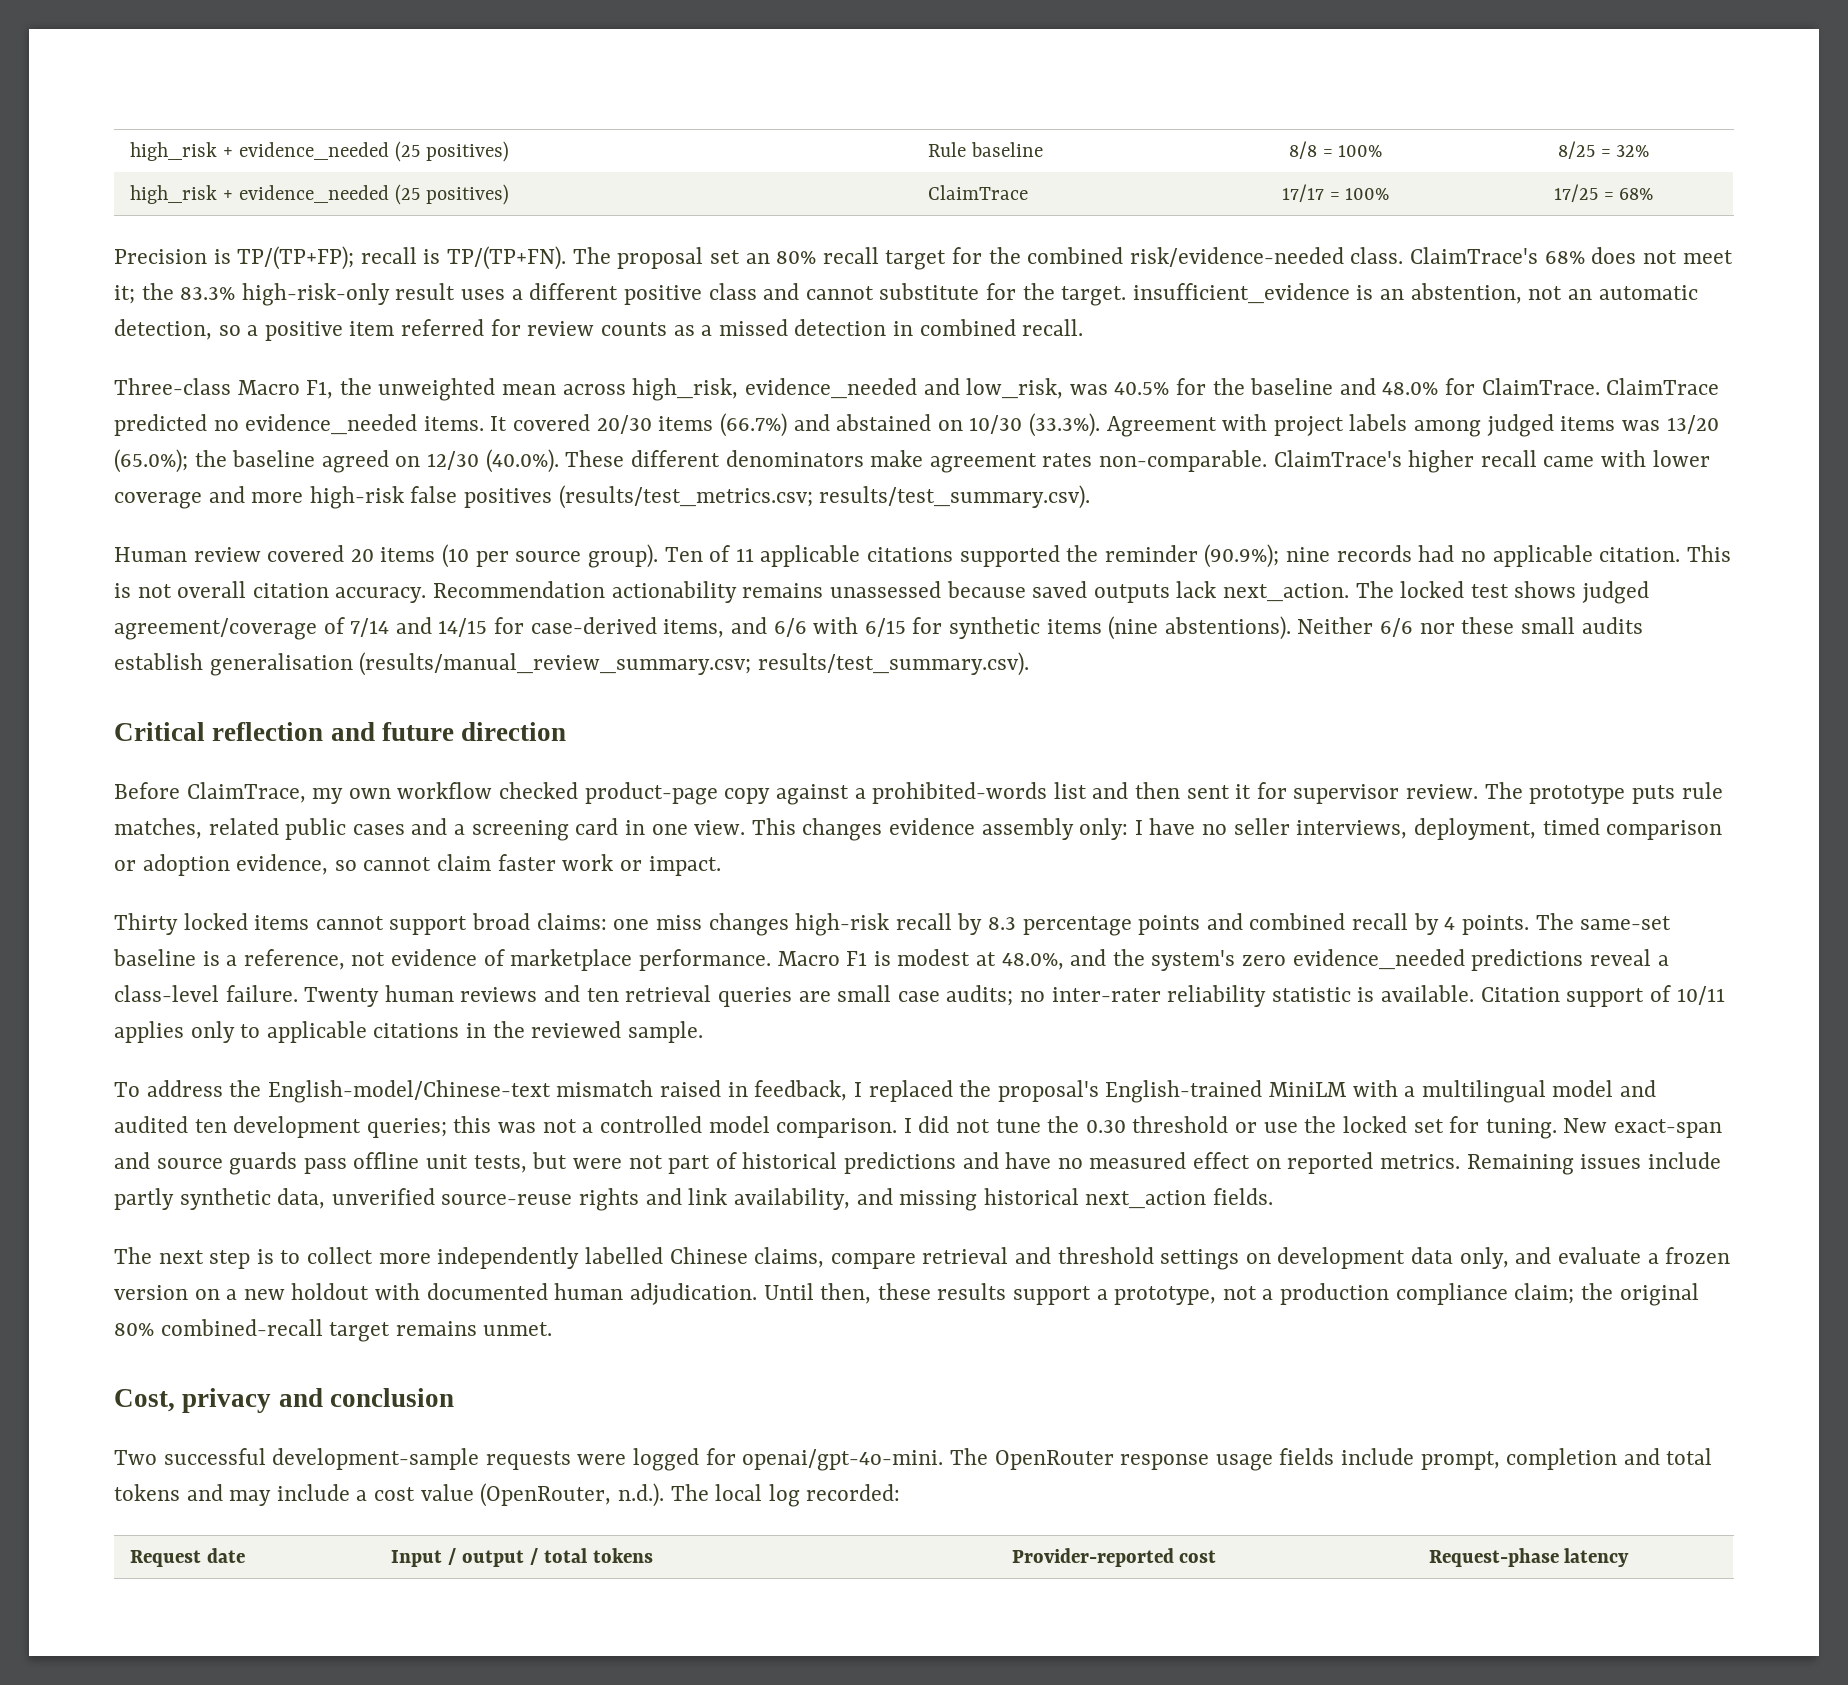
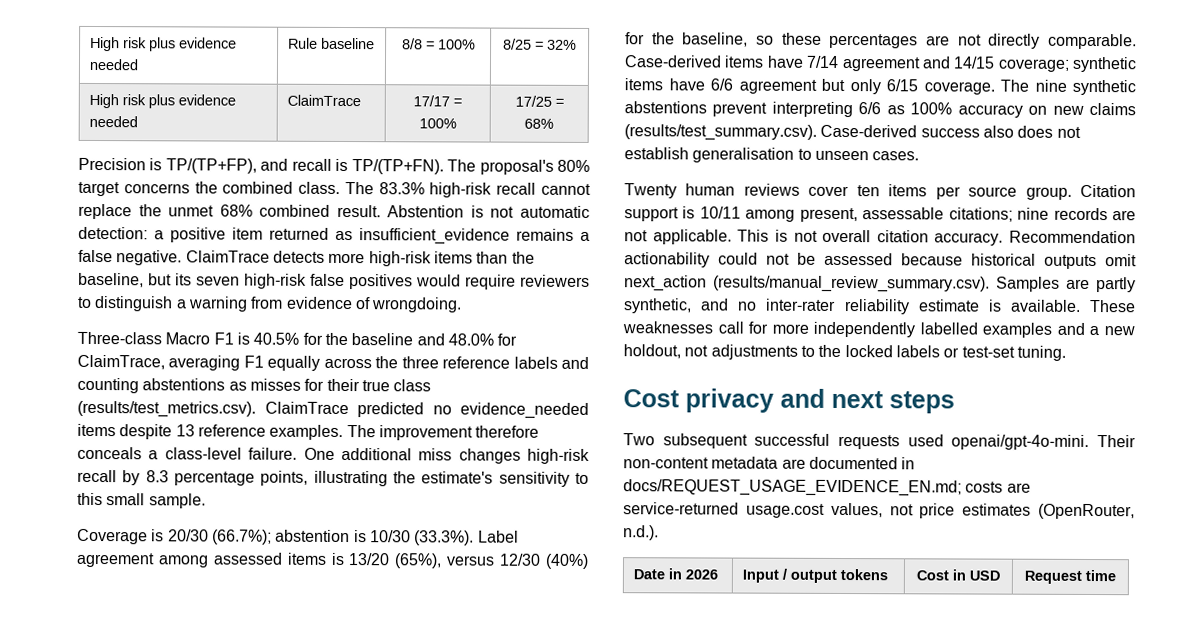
- high_risk + evidence_needed (25 positives) | Rule baseline | 8/8 = 100% | 8/25 = 32%
+ High risk plus evidence needed | Rule baseline | 8/8 = 100% | 8/25 = 32%
- high_risk + evidence_needed (25 positives) | ClaimTrace | 17/17 = 100% | 17/25 = 68%
+ High risk plus evidence needed | ClaimTrace | 17/17 = 100% | 17/25 = 68%
- Precision is TP/(TP+FP); recall is TP/(TP+FN).
+ Precision is TP/(TP+FP), and recall is TP/(TP+FN).
- The proposal set an 80% recall target for the combined risk/evidence-needed class. ClaimTrace's 68% does not meet it; the 83.3% high-risk-only result uses a different positive class and cannot substitute for the target. insufficient_evidence is an abstention, not an automatic detection, so a positive item referred for review counts as a missed detection in combined recall.
- Three-class Macro F1, the unweighted mean across high_risk, evidence_needed and low_risk, was 40.5% for the baseline and 48.0% for ClaimTrace. ClaimTrace predicted no evidence_needed items. It covered 20/30 items (66.7%) and abstained on 10/30 (33.3%). Agreement with project labels among judged items was 13/20 (65.0%); the baseline agreed on 12/30 (40.0%). These different denominators make agreement rates non-comparable. ClaimTrace's higher recall came with lower coverage and more high-risk false positives (results/test_metrics.csv; results/test_summary.csv).
- Human review covered 20 items (10 per source group). Ten of 11 applicable citations supported the reminder (90.9%); nine records had no applicable citation.
+ The proposal's 80% target concerns the combined class. The 83.3% high-risk recall cannot replace the unmet 68% combined result. Abstention is not automatic detection: a positive item returned as insufficient_evidence remains a false negative. ClaimTrace detects more high-risk items than the baseline, but its seven high-risk false positives would require reviewers to distinguish a warning from evidence of wrongdoing.
+ Three-class Macro F1 is 40.5% for the baseline and 48.0% for ClaimTrace, averaging F1 equally across the three reference labels and counting abstentions as misses for their true class (results/test_metrics.csv). ClaimTrace predicted no evidence_needed items despite 13 reference examples. The improvement therefore conceals a class-level failure. One additional miss changes high-risk recall by 8.3 percentage points, illustrating the estimate's sensitivity to this small sample.
+ Coverage is 20/30 (66.7%); abstention is 10/30 (33.3%). Label agreement among assessed items is 13/20 (65%), versus 12/30 (40%) for the baseline, so these percentages are not directly comparable. Case-derived items have 7/14 agreement and 14/15 coverage; synthetic items have 6/6 agreement but only 6/15 coverage. The nine synthetic abstentions prevent interpreting 6/6 as 100% accuracy on new claims (results/test_summary.csv). Case-derived success also does not establish generalisation to unseen cases.
+ Twenty human reviews cover ten items per source group. Citation support is 10/11 among present, assessable citations; nine records are not applicable.
- Recommendation actionability remains unassessed because saved outputs lack next_action. The locked test shows judged agreement/coverage of 7/14 and 14/15 for case-derived items, and 6/6 with 6/15 for synthetic items (nine abstentions). Neither 6/6 nor these small audits establish generalisation (results/manual_review_summary.csv; results/test_summary.csv).
- Critical reflection and future direction
- Before ClaimTrace, my own workflow checked product-page copy against a prohibited-words list and then sent it for supervisor review. The prototype puts rule matches, related public cases and a screening card in one view. This changes evidence assembly only: I have no seller interviews, deployment, timed comparison or adoption evidence, so cannot claim faster work or impact.
- Thirty locked items cannot support broad claims: one miss changes high-risk recall by 8.3 percentage points and combined recall by 4 points. The same-set baseline is a reference, not evidence of marketplace performance. Macro F1 is modest at 48.0%, and the system's zero evidence_needed predictions reveal a class-level failure. Twenty human reviews and ten retrieval queries are small case audits; no inter-rater reliability statistic is available.
+ Recommendation actionability could not be assessed because historical outputs omit next_action (results/manual_review_summary.csv). Samples are partly synthetic, and no inter-rater reliability estimate is available.
- Citation support of 10/11 applies only to applicable citations in the reviewed sample.
- To address the English-model/Chinese-text mismatch raised in feedback, I replaced the proposal's English-trained MiniLM with a multilingual model and audited ten development queries; this was not a controlled model comparison. I did not tune the 0.30 threshold or use the locked set for tuning. New exact-span and source guards pass offline unit tests, but were not part of historical predictions and have no measured effect on reported metrics. Remaining issues include partly synthetic data, unverified source-reuse rights and link availability, and missing historical next_action fields.
- The next step is to collect more independently labelled Chinese claims, compare retrieval and threshold settings on development data only, and evaluate a frozen version on a new holdout with documented human adjudication. Until then, these results support a prototype, not a production compliance claim; the original 80% combined-recall target remains unmet.
- Cost, privacy and conclusion
- Two successful development-sample requests were logged for openai/gpt-4o-mini. The OpenRouter response usage fields include prompt, completion and total tokens and may include a cost value (OpenRouter, n.d.). The local log recorded:
- Request date | Input / output / total tokens | Provider-reported cost | Request-phase latency
+ These weaknesses call for more independently labelled examples and a new holdout, not adjustments to the locked labels or test-set tuning.
+ Cost privacy and next steps
+ Two subsequent successful requests used openai/gpt-4o-mini. Their non-content metadata are documented in docs/REQUEST_USAGE_EVIDENCE_EN.md; costs are service-returned usage.cost values, not price estimates (OpenRouter, n.d.).
+ Date in 2026 | Input / output tokens | Cost in USD | Request time

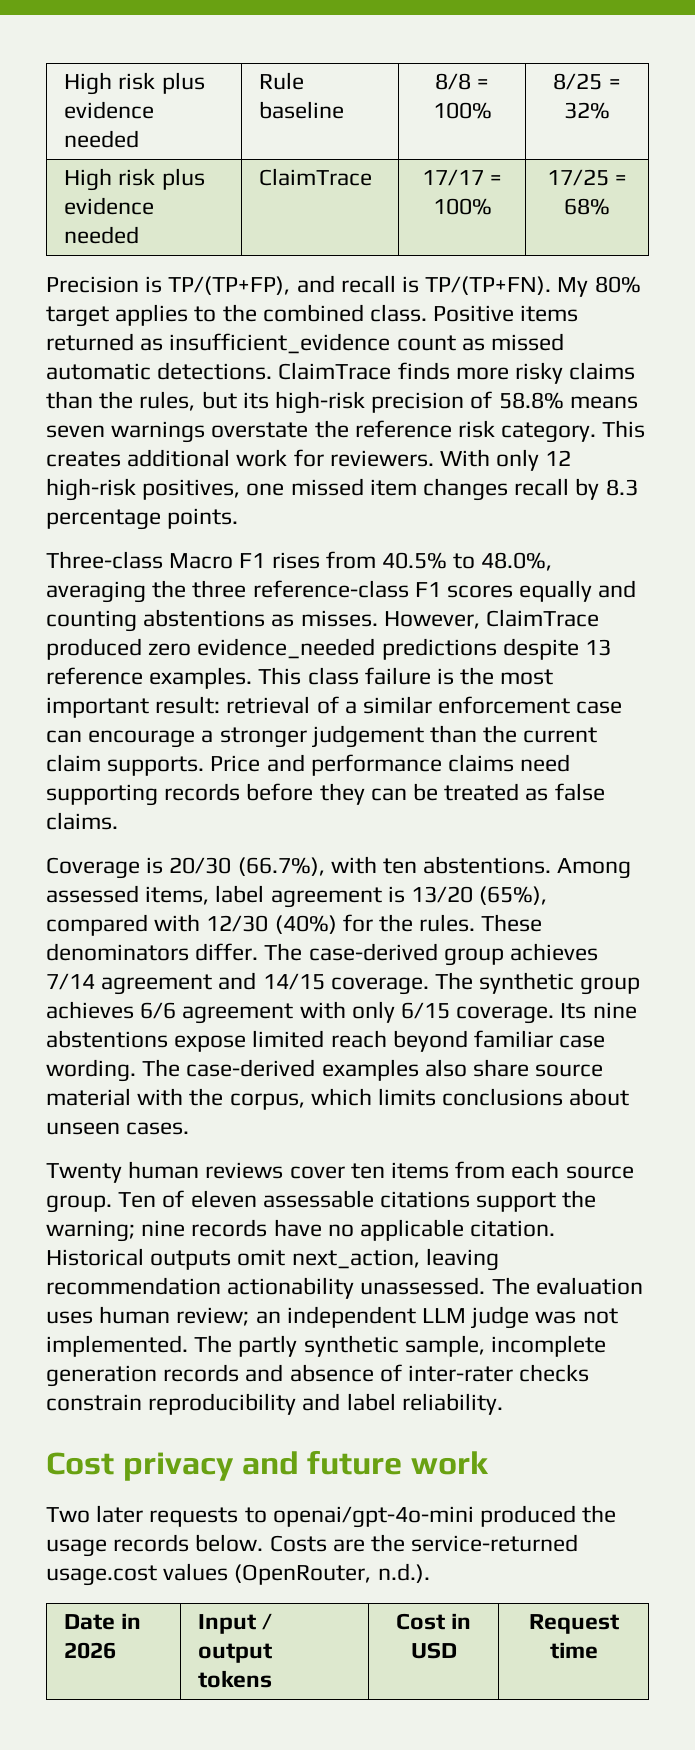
- The proposal's 80% target concerns the combined class. The 83.3% high-risk recall cannot replace the unmet 68% combined result. Abstention is not automatic detection: a positive item returned as insufficient_evidence remains a false negative. ClaimTrace detects more high-risk items than the baseline, but its seven high-risk false positives would require reviewers to distinguish a warning from evidence of wrongdoing.
- Three-class Macro F1 is 40.5% for the baseline and 48.0% for ClaimTrace, averaging F1 equally across the three reference labels and counting abstentions as misses for their true class (results/test_metrics.csv). ClaimTrace predicted no evidence_needed items despite 13 reference examples. The improvement therefore conceals a class-level failure. One additional miss changes high-risk recall by 8.3 percentage points, illustrating the estimate's sensitivity to this small sample.
- Coverage is 20/30 (66.7%); abstention is 10/30 (33.3%). Label agreement among assessed items is 13/20 (65%), versus 12/30 (40%) for the baseline, so these percentages are not directly comparable. Case-derived items have 7/14 agreement and 14/15 coverage; synthetic items have 6/6 agreement but only 6/15 coverage.
+ My 80% target applies to the combined class. Positive items returned as insufficient_evidence count as missed automatic detections. ClaimTrace finds more risky claims than the rules, but its high-risk precision of 58.8% means seven warnings overstate the reference risk category. This creates additional work for reviewers. With only 12 high-risk positives, one missed item changes recall by 8.3 percentage points.
+ Three-class Macro F1 rises from 40.5% to 48.0%, averaging the three reference-class F1 scores equally and counting abstentions as misses. However, ClaimTrace produced zero evidence_needed predictions despite 13 reference examples. This class failure is the most important result: retrieval of a similar enforcement case can encourage a stronger judgement than the current claim supports. Price and performance claims need supporting records before they can be treated as false claims.
+ Coverage is 20/30 (66.7%), with ten abstentions. Among assessed items, label agreement is 13/20 (65%), compared with 12/30 (40%) for the rules. These denominators differ. The case-derived group achieves 7/14 agreement and 14/15 coverage. The synthetic group achieves 6/6 agreement with only 6/15 coverage.
- The nine synthetic abstentions prevent interpreting 6/6 as 100% accuracy on new claims (results/test_summary.csv). Case-derived success also does not establish generalisation to unseen cases.
+ Its nine abstentions expose limited reach beyond familiar case wording. The case-derived examples also share source material with the corpus, which limits conclusions about unseen cases.
- Twenty human reviews cover ten items per source group. Citation support is 10/11 among present, assessable citations; nine records are not applicable. This is not overall citation accuracy. Recommendation actionability could not be assessed because historical outputs omit next_action (results/manual_review_summary.csv). Samples are partly synthetic, and no inter-rater reliability estimate is available. These weaknesses call for more independently labelled examples and a new holdout, not adjustments to the locked labels or test-set tuning.
+ Twenty human reviews cover ten items from each source group. Ten of eleven assessable citations support the warning; nine records have no applicable citation. Historical outputs omit next_action, leaving recommendation actionability unassessed. The evaluation uses human review; an independent LLM judge was not implemented. The partly synthetic sample, incomplete generation records and absence of inter-rater checks constrain reproducibility and label reliability.
- Cost privacy and next steps
+ Cost privacy and future work
- Two subsequent successful requests used openai/gpt-4o-mini. Their non-content metadata are documented in docs/REQUEST_USAGE_EVIDENCE_EN.md; costs are service-returned usage.cost values, not price estimates (OpenRouter, n.d.).
+ Two later requests to openai/gpt-4o-mini produced the usage records below. Costs are the service-returned usage.cost values (OpenRouter, n.d.).

